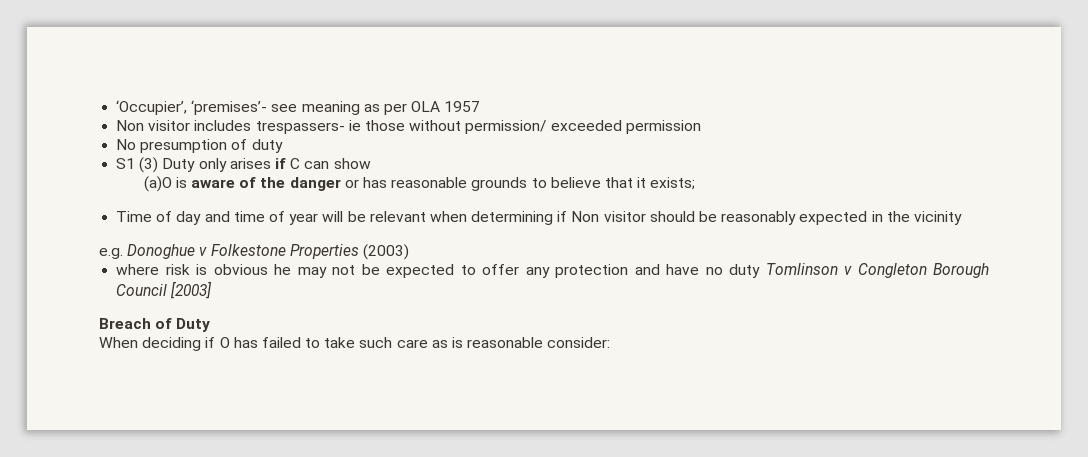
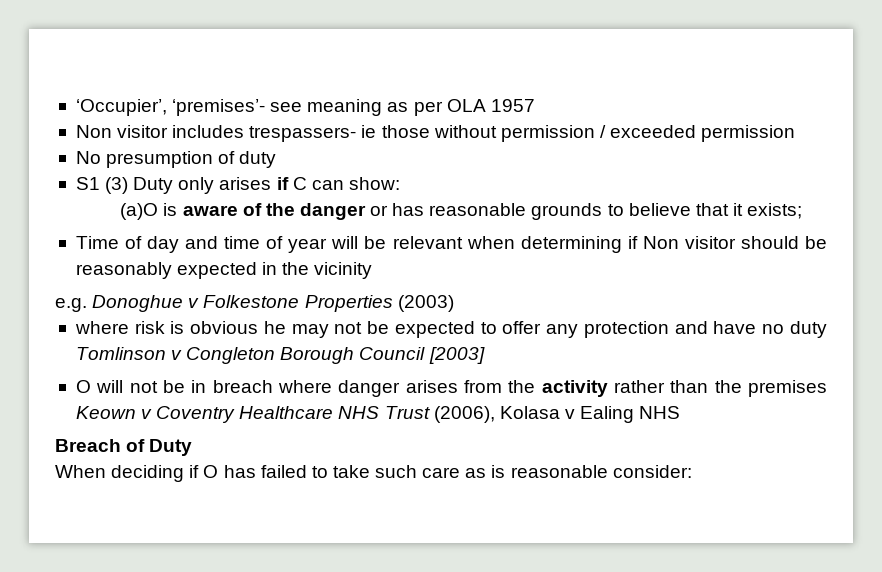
- Non visitor includes trespassers- ie those without permission/ exceeded permission
+ Non visitor includes trespassers- ie those without permission / exceeded permission
- S1 (3) Duty only arises if C can show
+ S1 (3) Duty only arises if C can show:
+ O will not be in breach where danger arises from the activity rather than the premises Keown v Coventry Healthcare NHS Trust (2006), Kolasa v Ealing NHS

